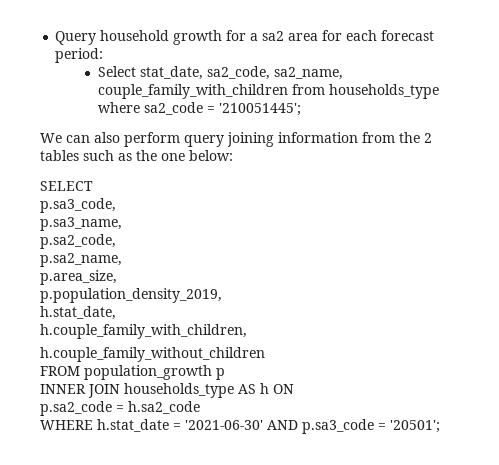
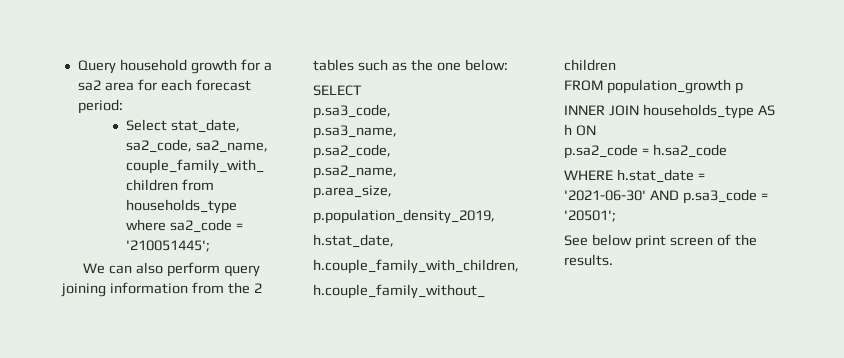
+ See below print screen of the results.

